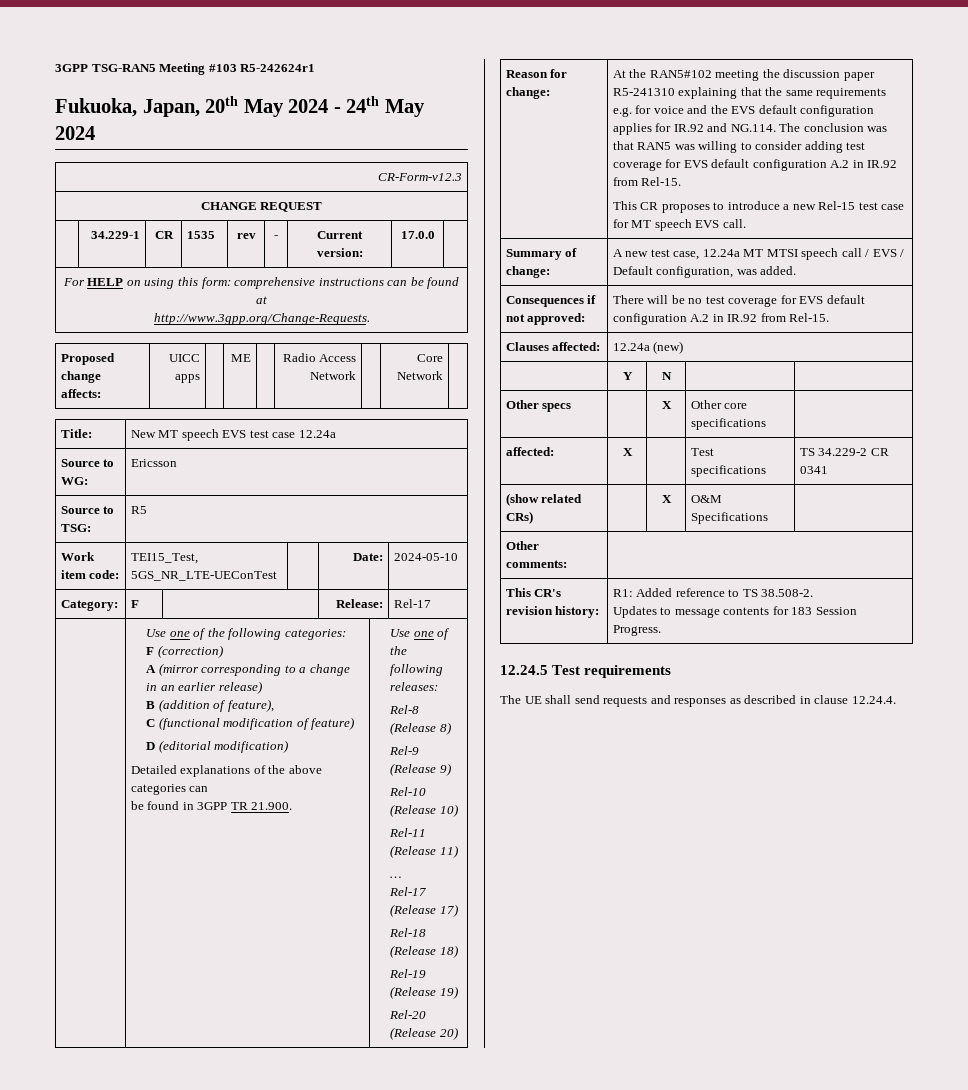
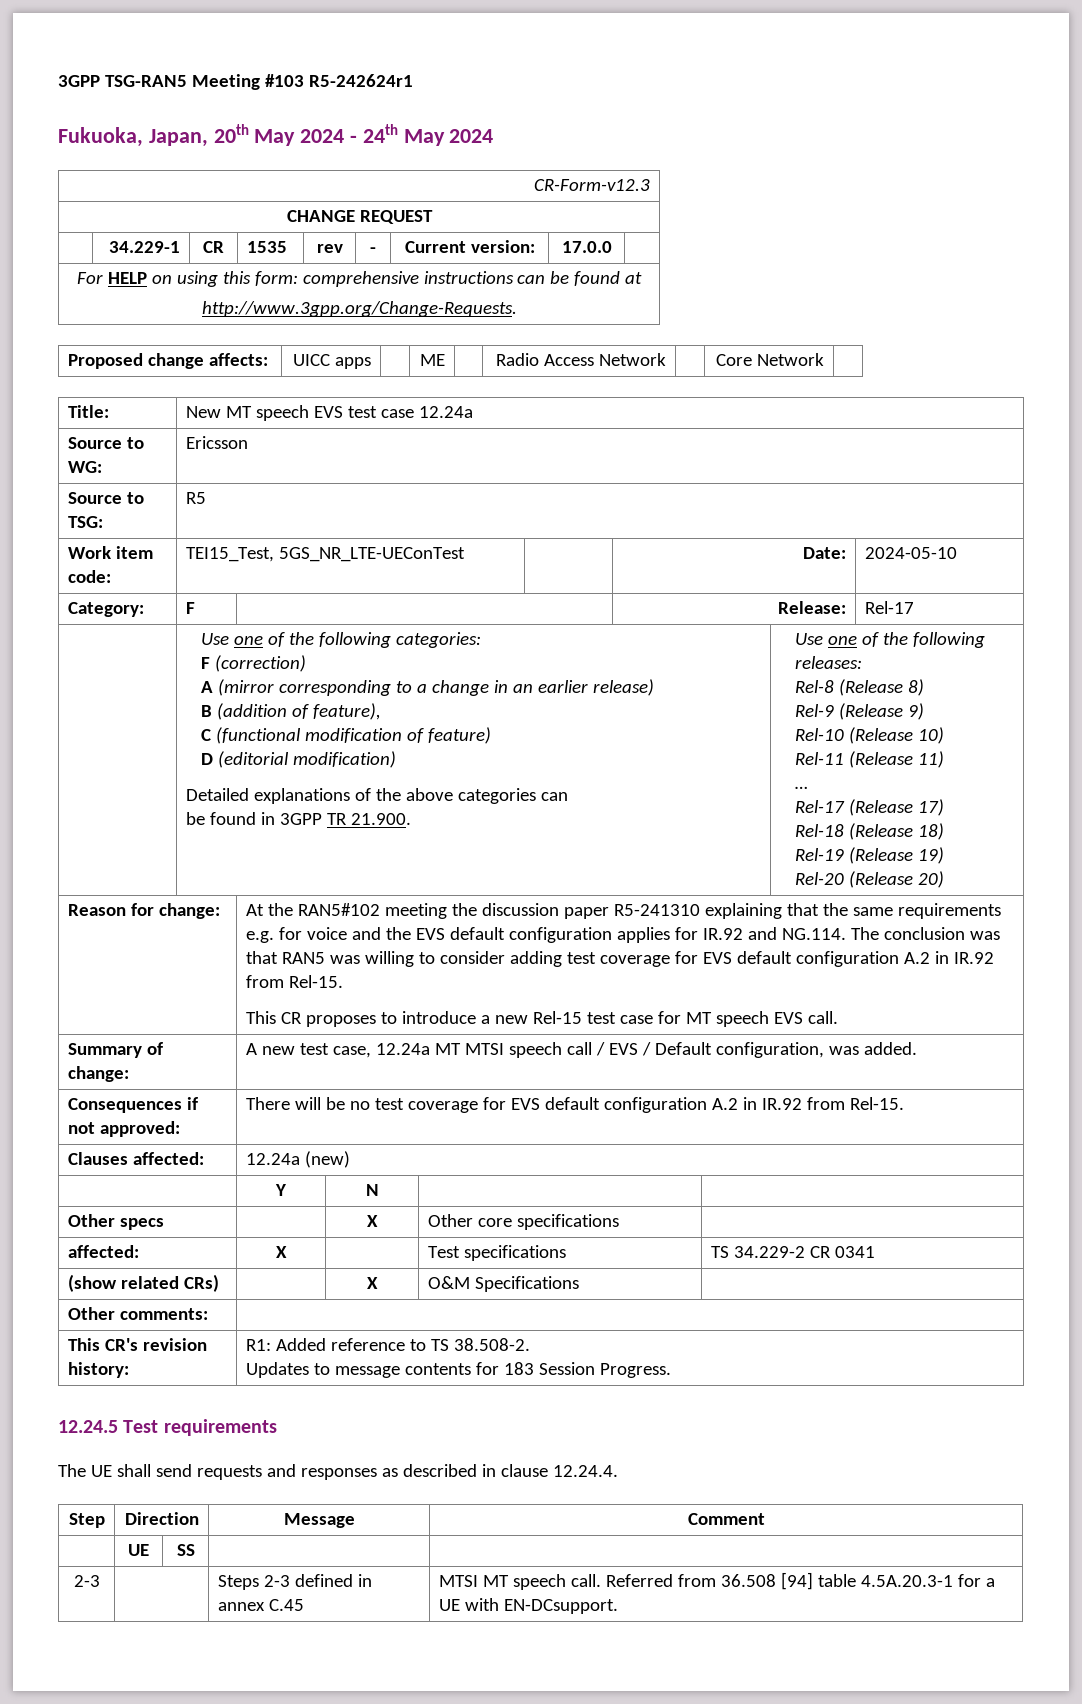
+ Step | Direction | Message | Comment
+ | UE | SS | |
+ 2-3 | | Steps 2-3 defined in annex C.45 | MTSI MT speech call. Referred from 36.508 [94] table 4.5A.20.3-1 for a UE with EN-DCsupport.

